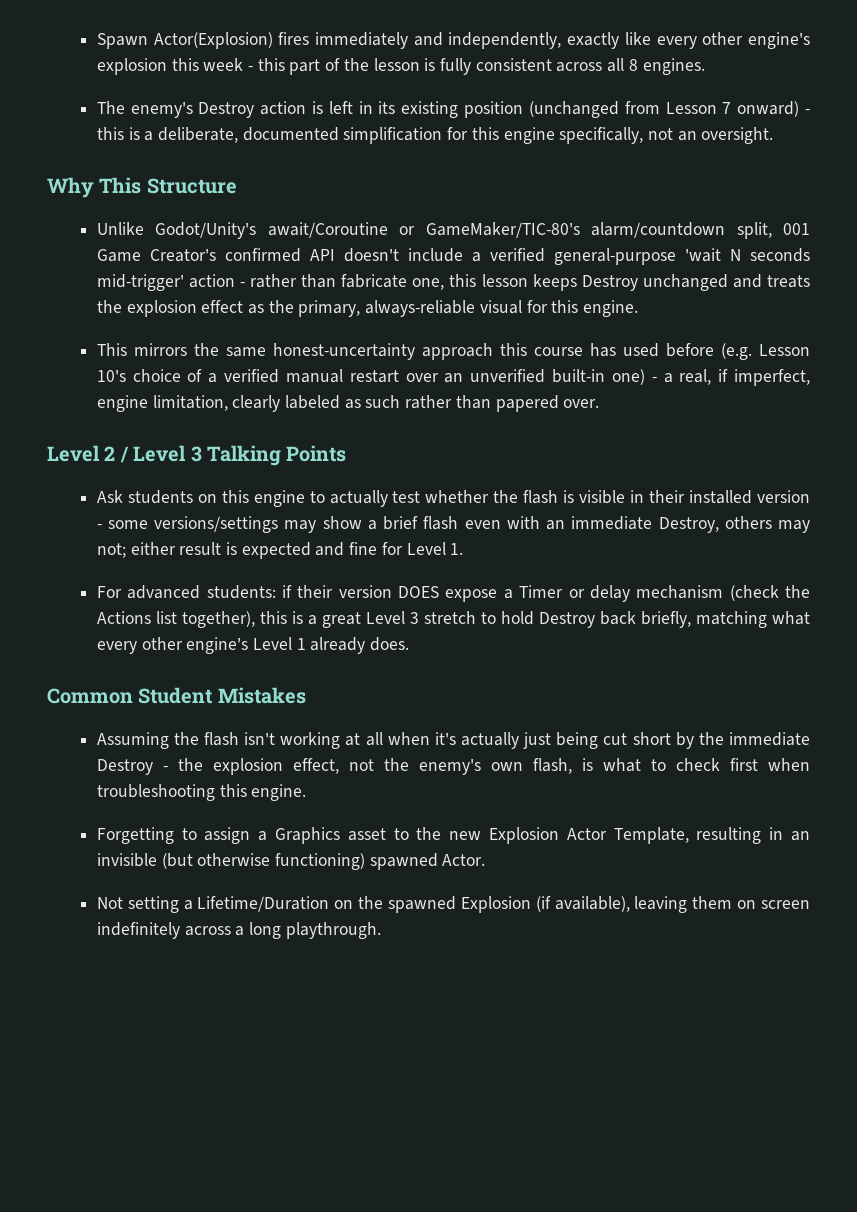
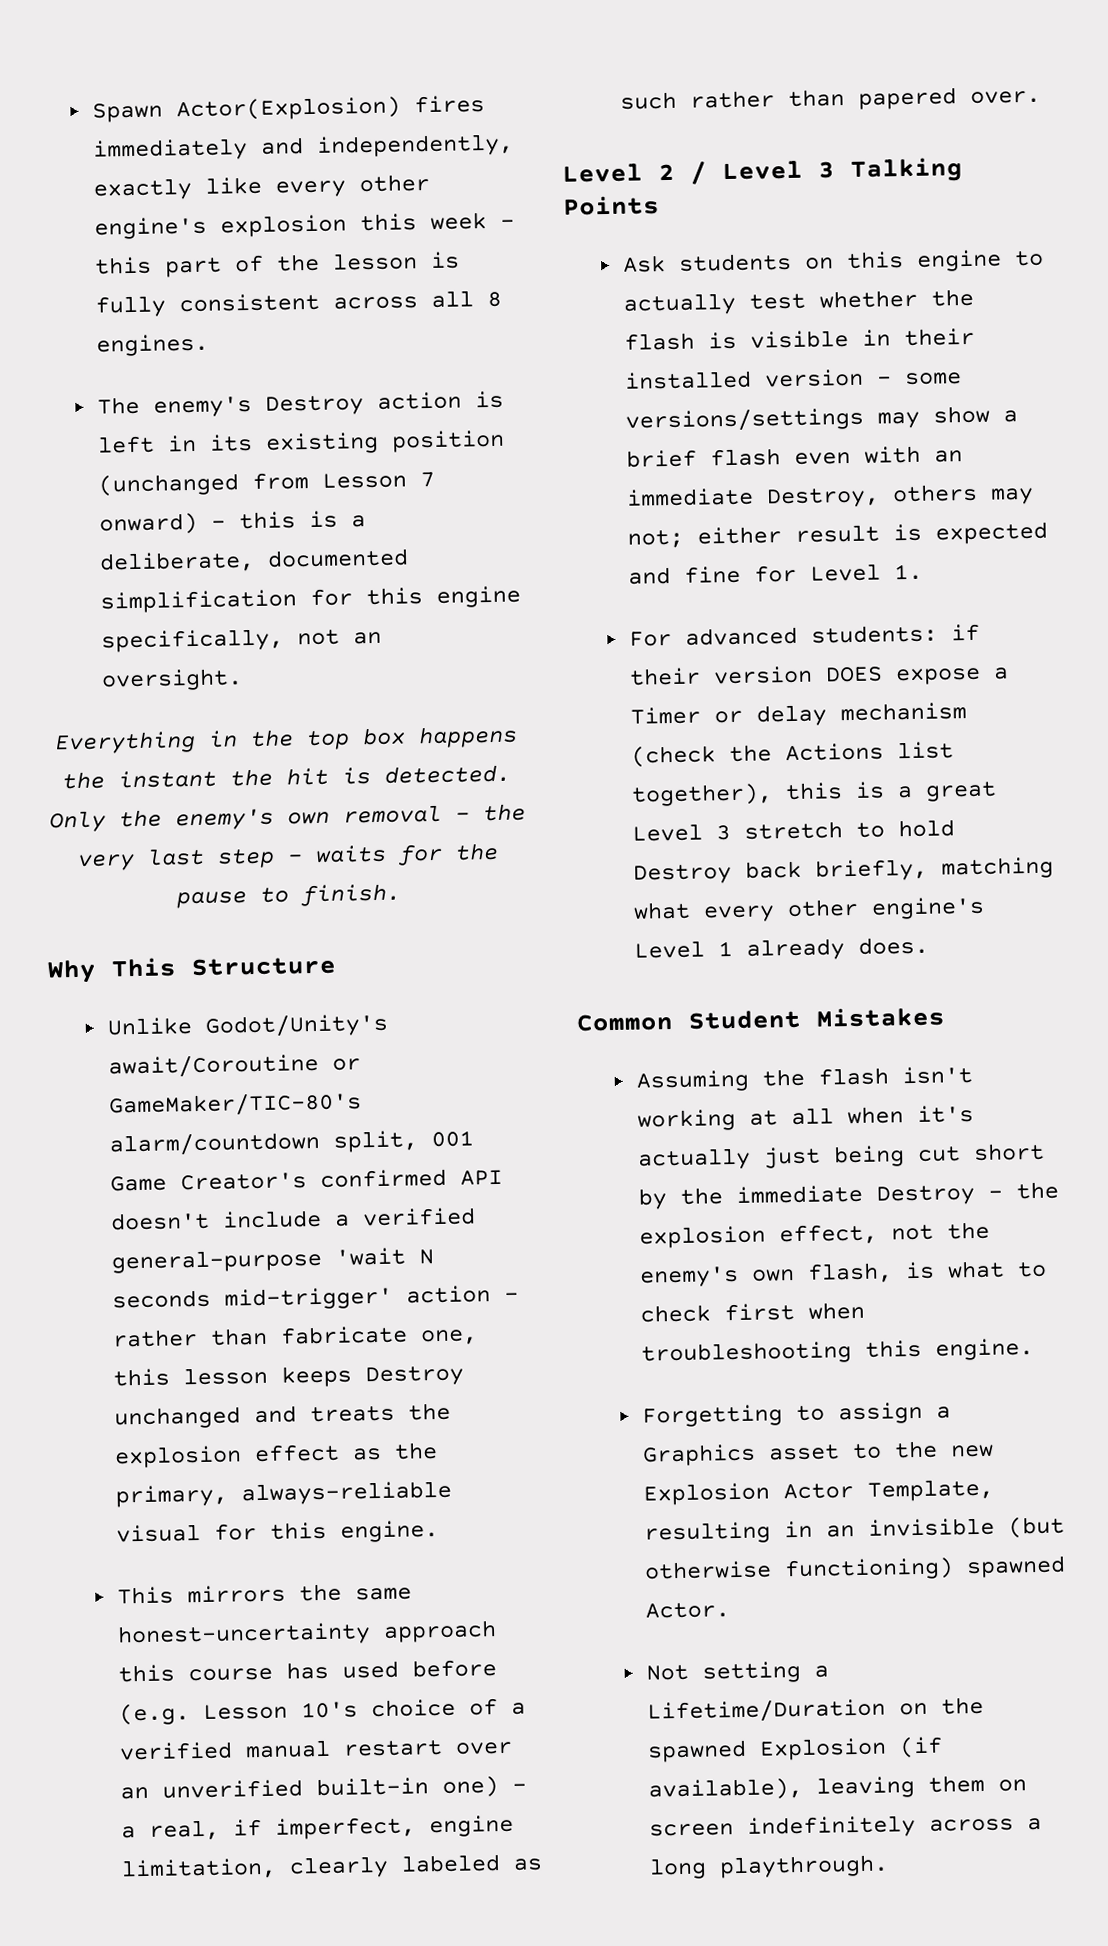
+ Everything in the top box happens the instant the hit is detected. Only the enemy's own removal - the very last step - waits for the pause to finish.

